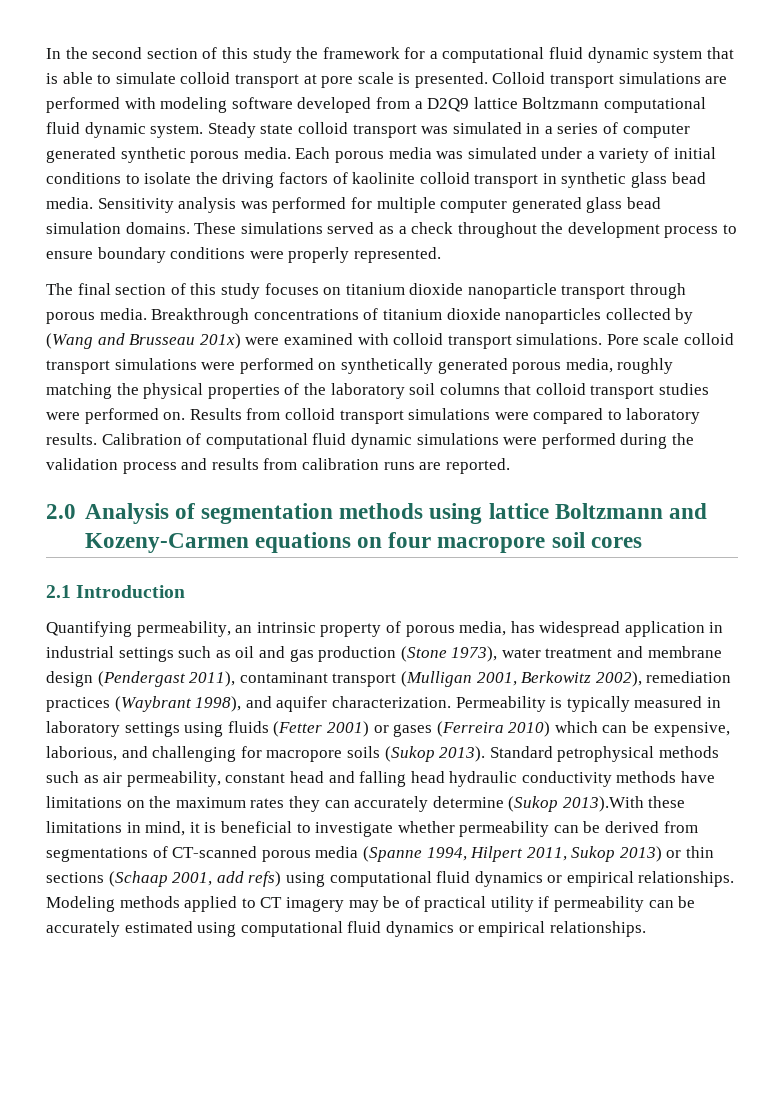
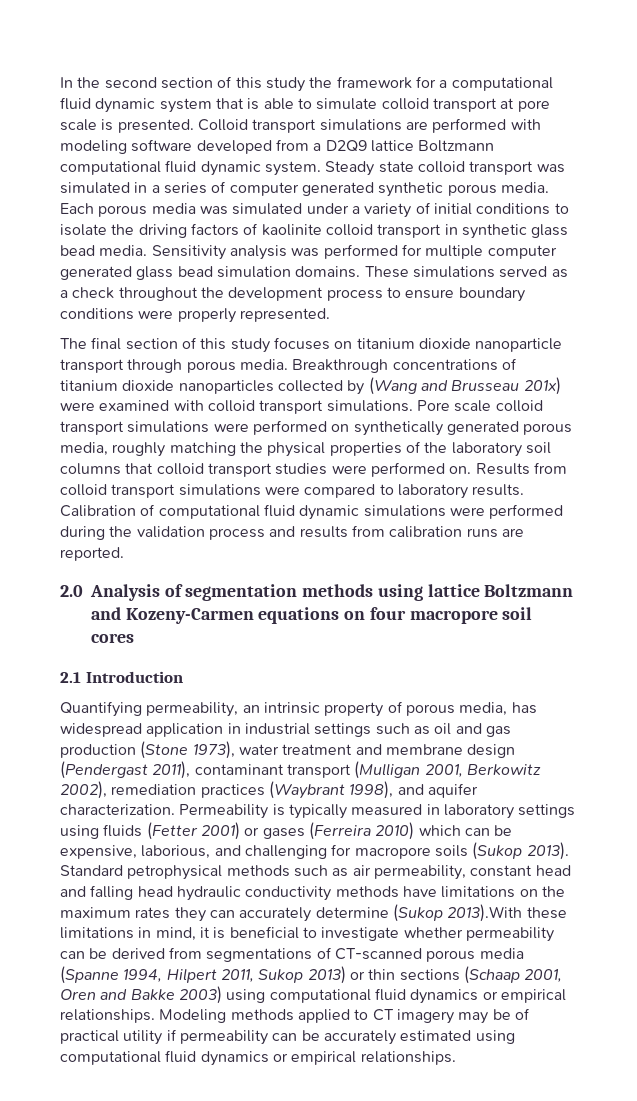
- Standard petrophysical methods such as air permeability, constant head and falling head hydraulic conductivity methods have limitations on the maximum rates they can accurately determine (Sukop 2013).With these limitations in mind, it is beneficial to investigate whether permeability can be derived from segmentations of CT-scanned porous media (Spanne 1994, Hilpert 2011, Sukop 2013) or thin sections (Schaap 2001, add refs) using computational fluid dynamics or empirical relationships.
+ Standard petrophysical methods such as air permeability, constant head and falling head hydraulic conductivity methods have limitations on the maximum rates they can accurately determine (Sukop 2013).With these limitations in mind, it is beneficial to investigate whether permeability can be derived from segmentations of CT-scanned porous media (Spanne 1994, Hilpert 2011, Sukop 2013) or thin sections (Schaap 2001, Oren and Bakke 2003) using computational fluid dynamics or empirical relationships.

